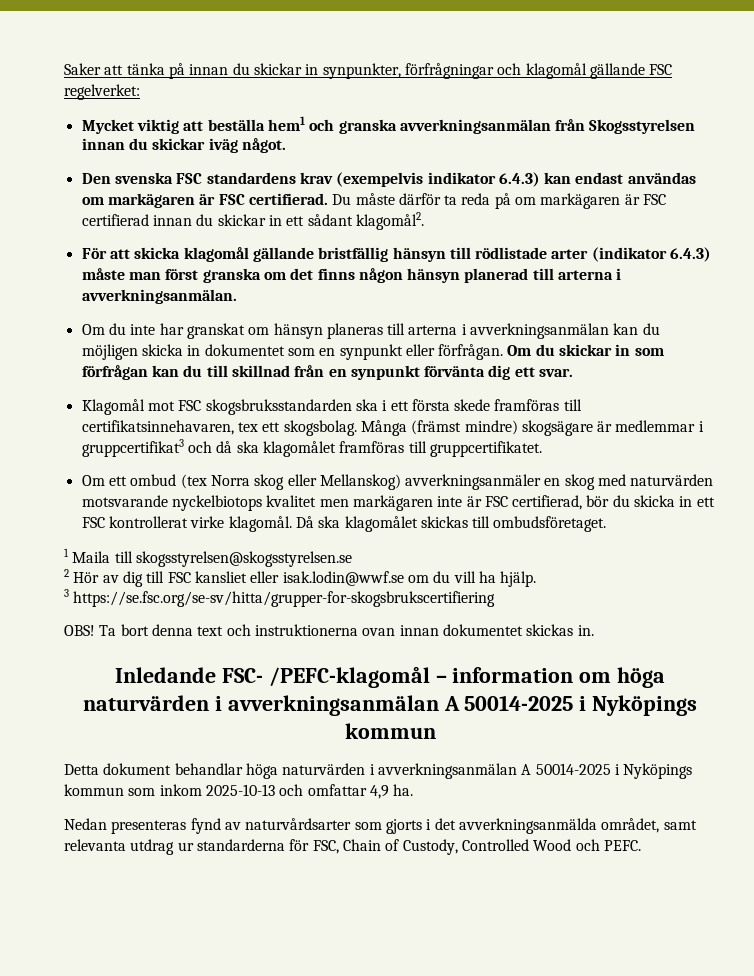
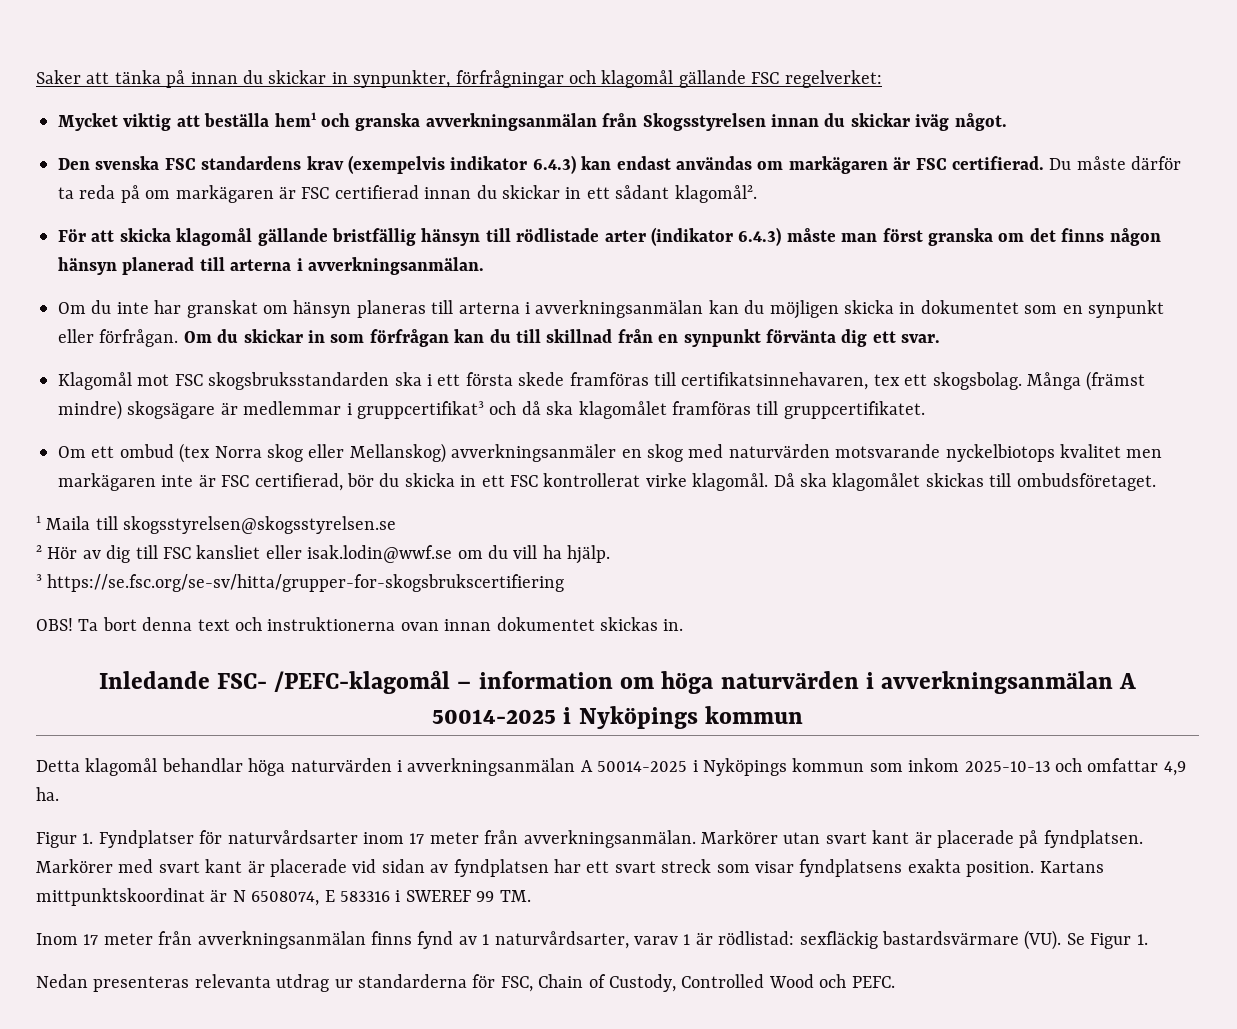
- Detta dokument behandlar höga naturvärden i avverkningsanmälan A 50014-2025 i Nyköpings kommun som inkom 2025-10-13 och omfattar 4,9 ha.
+ Detta klagomål behandlar höga naturvärden i avverkningsanmälan A 50014-2025 i Nyköpings kommun som inkom 2025-10-13 och omfattar 4,9 ha.
- Nedan presenteras fynd av naturvårdsarter som gjorts i det avverkningsanmälda området, samt relevanta utdrag ur standarderna för FSC, Chain of Custody, Controlled Wood och PEFC.
+ Figur 1. Fyndplatser för naturvårdsarter inom 17 meter från avverkningsanmälan. Markörer utan svart kant är placerade på fyndplatsen. Markörer med svart kant är placerade vid sidan av fyndplatsen har ett svart streck som visar fyndplatsens exakta position. Kartans mittpunktskoordinat är N 6508074, E 583316 i SWEREF 99 TM.
+ Inom 17 meter från avverkningsanmälan finns fynd av 1 naturvårdsarter, varav 1 är rödlistad: sexfläckig bastardsvärmare (VU). Se Figur 1.
+ Nedan presenteras relevanta utdrag ur standarderna för FSC, Chain of Custody, Controlled Wood och PEFC.

